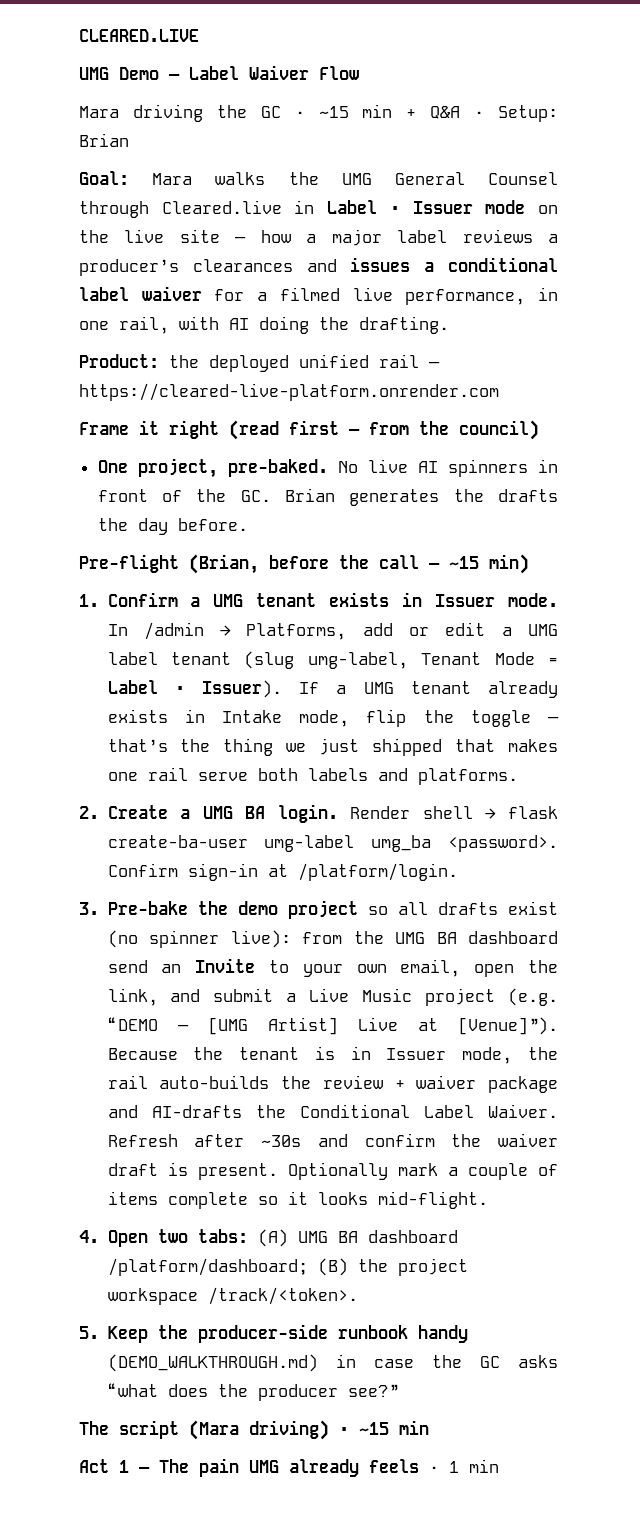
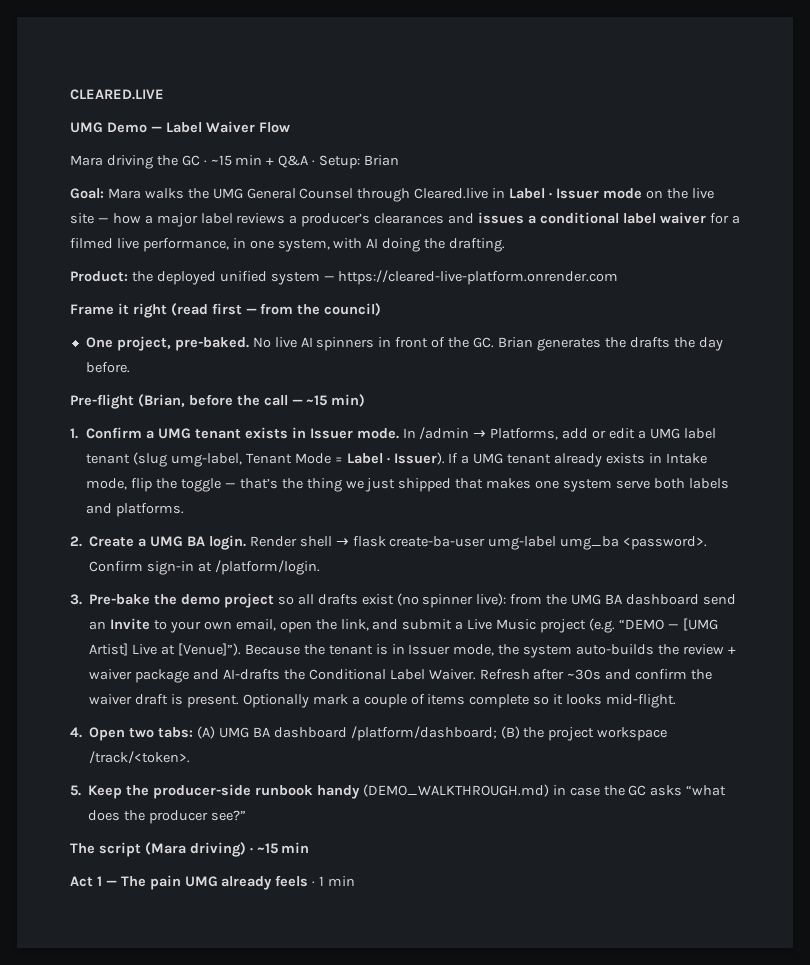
- Goal: Mara walks the UMG General Counsel through Cleared.live in Label · Issuer mode on the live site — how a major label reviews a producer’s clearances and issues a conditional label waiver for a filmed live performance, in one rail, with AI doing the drafting.
+ Goal: Mara walks the UMG General Counsel through Cleared.live in Label · Issuer mode on the live site — how a major label reviews a producer’s clearances and issues a conditional label waiver for a filmed live performance, in one system, with AI doing the drafting.
- Product: the deployed unified rail — https://cleared-live-platform.onrender.com
+ Product: the deployed unified system — https://cleared-live-platform.onrender.com
- If a UMG tenant already exists in Intake mode, flip the toggle — that’s the thing we just shipped that makes one rail serve both labels and platforms.
+ If a UMG tenant already exists in Intake mode, flip the toggle — that’s the thing we just shipped that makes one system serve both labels and platforms.
- Because the tenant is in Issuer mode, the rail auto-builds the review + waiver package and AI-drafts the Conditional Label Waiver.
+ Because the tenant is in Issuer mode, the system auto-builds the review + waiver package and AI-drafts the Conditional Label Waiver.

